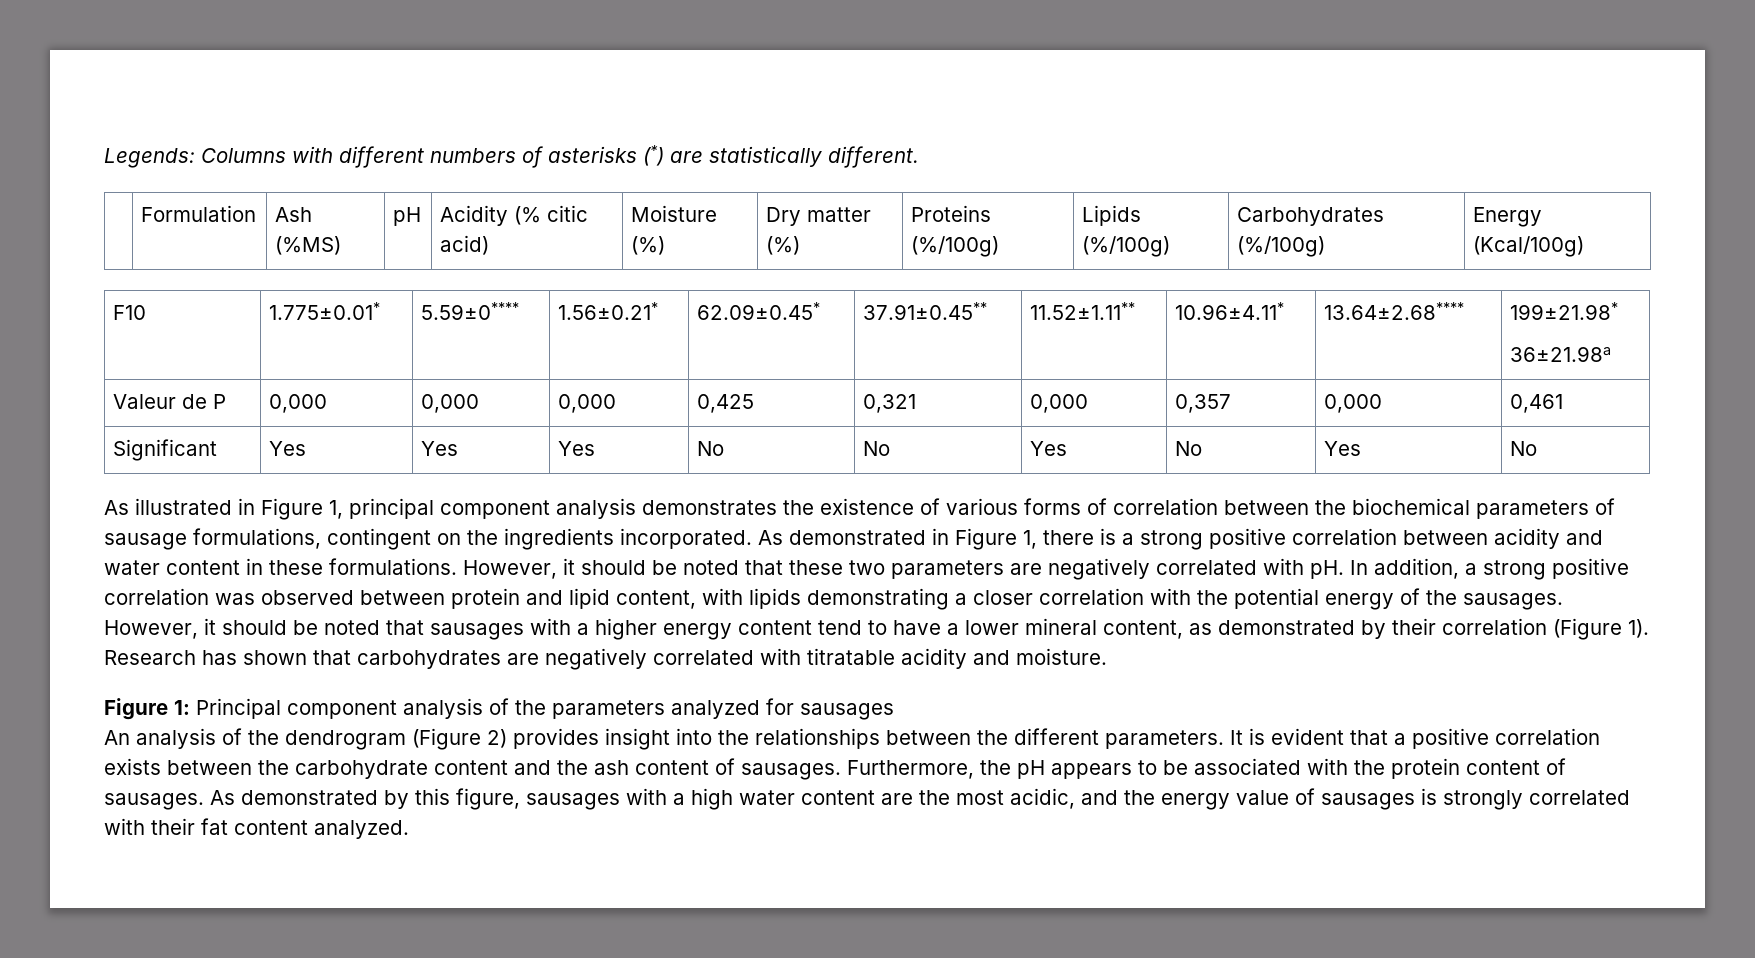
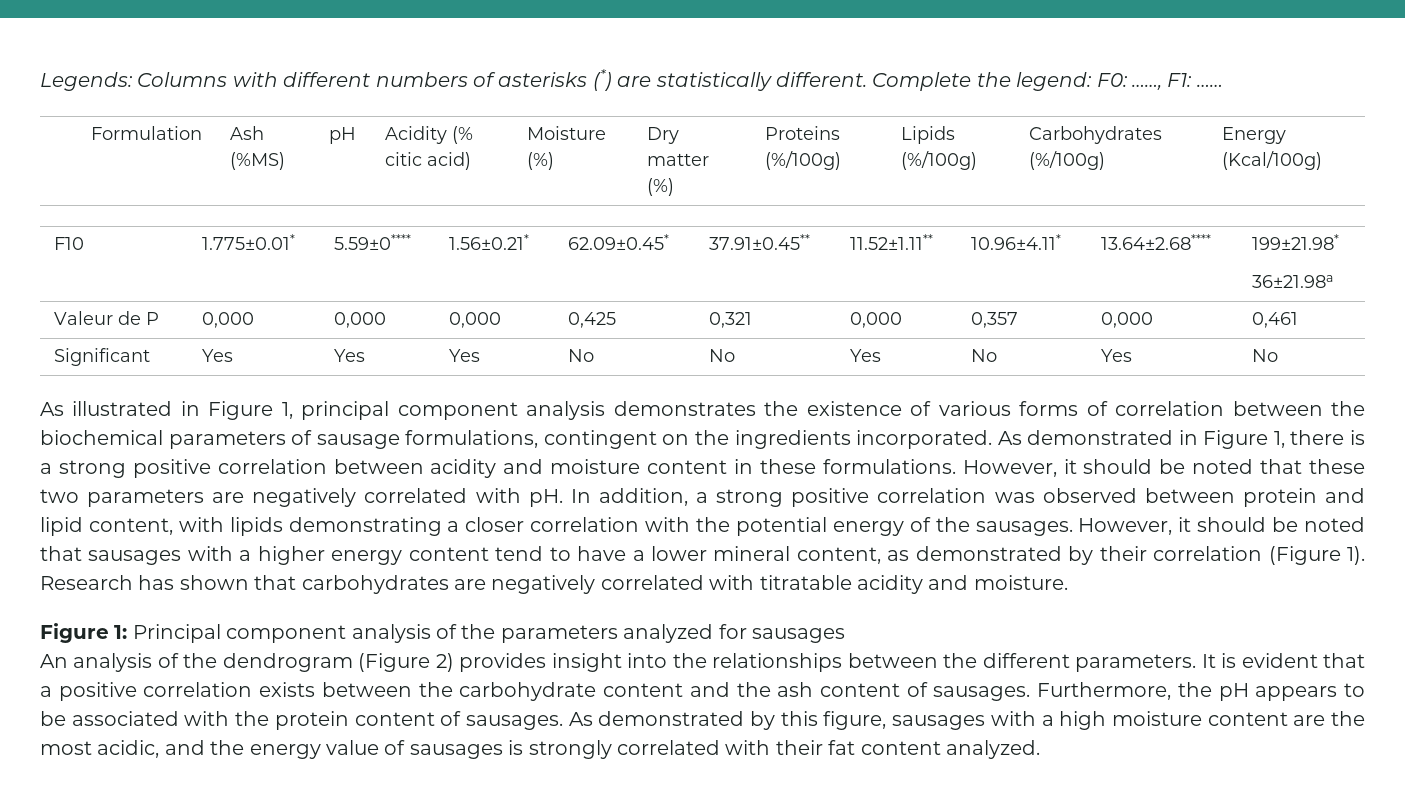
+ Complete the legend: F0: ……, F1: ……
- As demonstrated in Figure 1, there is a strong positive correlation between acidity and water content in these formulations.
+ As demonstrated in Figure 1, there is a strong positive correlation between acidity and moisture content in these formulations.
- As demonstrated by this figure, sausages with a high water content are the most acidic, and the energy value of sausages is strongly correlated with their fat content analyzed.
+ As demonstrated by this figure, sausages with a high moisture content are the most acidic, and the energy value of sausages is strongly correlated with their fat content analyzed.

